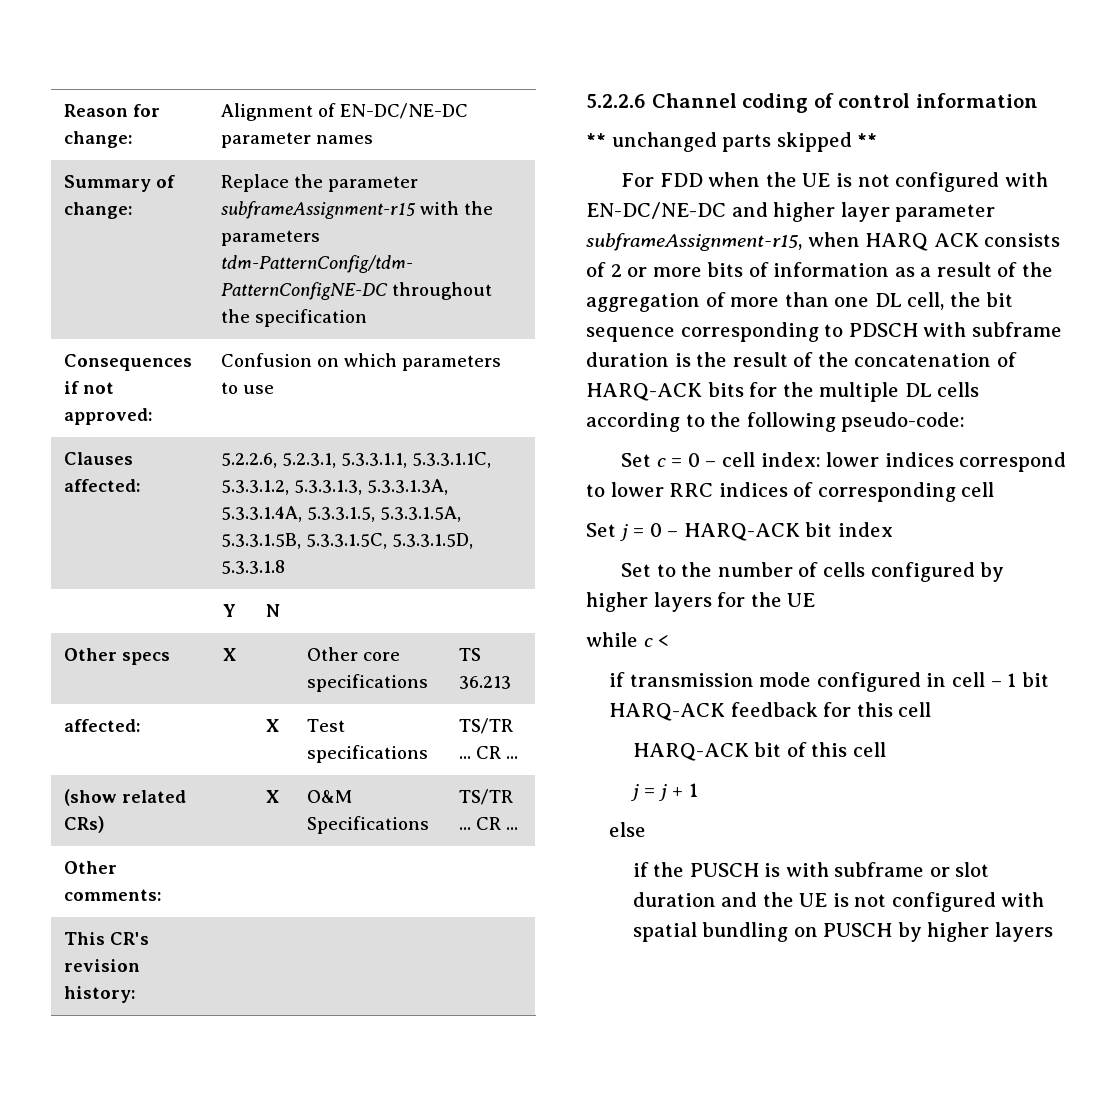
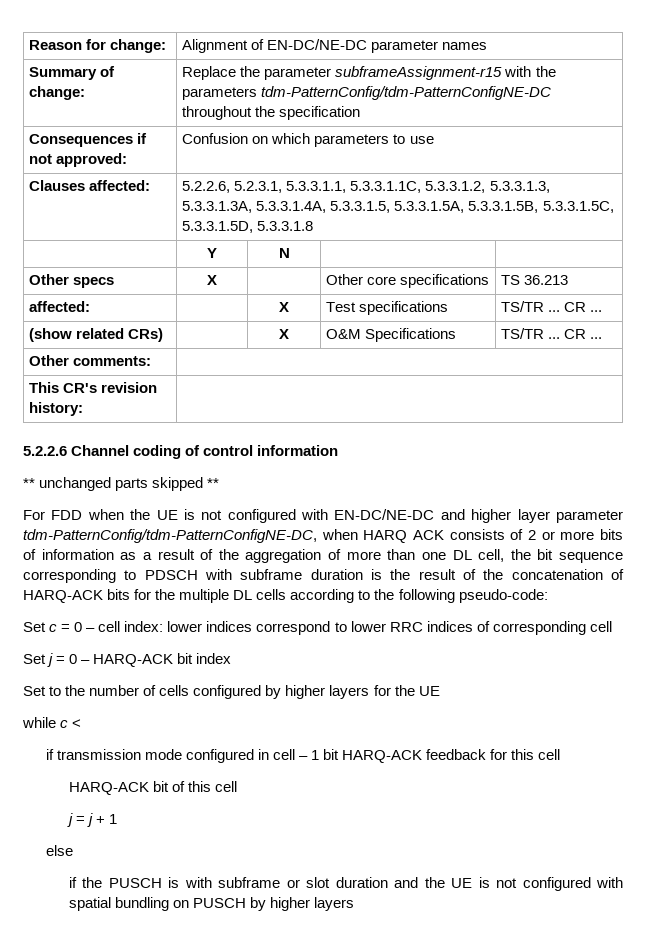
- For FDD when the UE is not configured with EN-DC/NE-DC and higher layer parameter subframeAssignment-r15, when HARQ ACK consists of 2 or more bits of information as a result of the aggregation of more than one DL cell, the bit sequence corresponding to PDSCH with subframe duration is the result of the concatenation of HARQ-ACK bits for the multiple DL cells according to the following pseudo-code:
+ For FDD when the UE is not configured with EN-DC/NE-DC and higher layer parameter tdm-PatternConfig/tdm-PatternConfigNE-DC, when HARQ ACK consists of 2 or more bits of information as a result of the aggregation of more than one DL cell, the bit sequence corresponding to PDSCH with subframe duration is the result of the concatenation of HARQ-ACK bits for the multiple DL cells according to the following pseudo-code:

